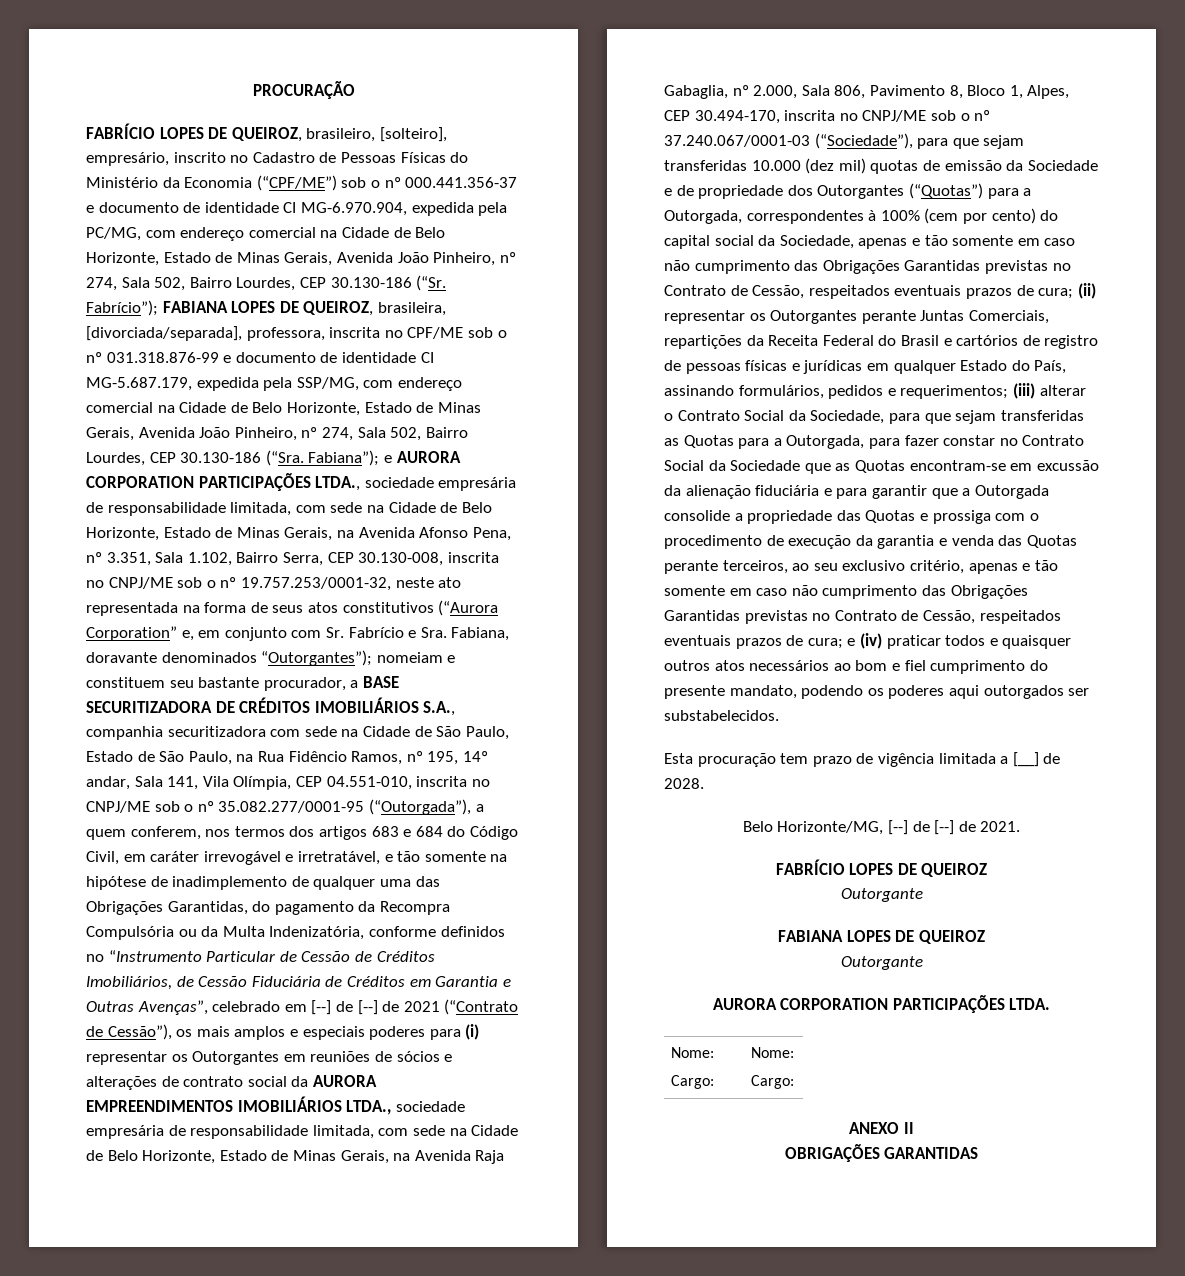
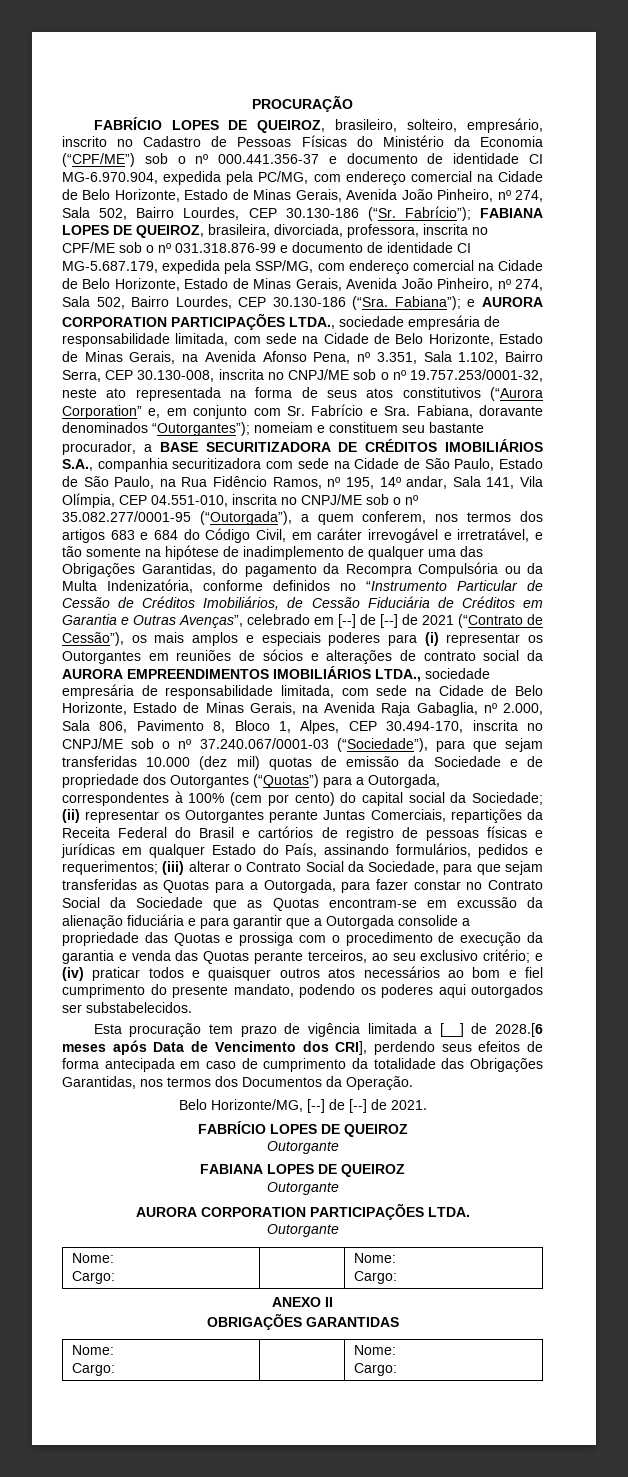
- FABRÍCIO LOPES DE QUEIROZ, brasileiro, [solteiro], empresário, inscrito no Cadastro de Pessoas Físicas do Ministério da Economia (“CPF/ME”) sob o nº 000.441.356-37 e documento de identidade CI MG-6.970.904, expedida pela PC/MG, com endereço comercial na Cidade de Belo Horizonte, Estado de Minas Gerais, Avenida João Pinheiro, nº 274, Sala 502, Bairro Lourdes, CEP 30.130-186 (“Sr. Fabrício”);
+ FABRÍCIO LOPES DE QUEIROZ, brasileiro, solteiro, empresário, inscrito no Cadastro de Pessoas Físicas do Ministério da Economia (“CPF/ME”) sob o nº 000.441.356-37 e documento de identidade CI MG-6.970.904, expedida pela PC/MG, com endereço comercial na Cidade de Belo Horizonte, Estado de Minas Gerais, Avenida João Pinheiro, nº 274, Sala 502, Bairro Lourdes, CEP 30.130-186 (“Sr. Fabrício”);
- FABIANA LOPES DE QUEIROZ, brasileira, [divorciada/separada], professora, inscrita no CPF/ME sob o nº 031.318.876-99 e documento de identidade CI MG-5.687.179, expedida pela SSP/MG, com endereço comercial na Cidade de Belo Horizonte, Estado de Minas Gerais, Avenida João Pinheiro, nº 274, Sala 502, Bairro Lourdes, CEP 30.130-186 (“Sra. Fabiana”);
+ FABIANA LOPES DE QUEIROZ, brasileira, divorciada, professora, inscrita no CPF/ME sob o nº 031.318.876-99 e documento de identidade CI MG-5.687.179, expedida pela SSP/MG, com endereço comercial na Cidade de Belo Horizonte, Estado de Minas Gerais, Avenida João Pinheiro, nº 274, Sala 502, Bairro Lourdes, CEP 30.130-186 (“Sra. Fabiana”);
- nomeiam e constituem seu bastante procurador, a BASE SECURITIZADORA DE CRÉDITOS IMOBILIÁRIOS S.A., companhia securitizadora com sede na Cidade de São Paulo, Estado de São Paulo, na Rua Fidêncio Ramos, nº 195, 14º andar, Sala 141, Vila Olímpia, CEP 04.551-010, inscrita no CNPJ/ME sob o nº 35.082.277/0001-95 (“Outorgada”), a quem conferem, nos termos dos artigos 683 e 684 do Código Civil, em caráter irrevogável e irretratável, e tão somente na hipótese de inadimplemento de qualquer uma das Obrigações Garantidas, do pagamento da Recompra Compulsória ou da Multa Indenizatória, conforme definidos no “Instrumento Particular de Cessão de Créditos Imobiliários, de Cessão Fiduciária de Créditos em Garantia e Outras Avenças”, celebrado em [--] de [--] de 2021 (“Contrato de Cessão”), os mais amplos e especiais poderes para (i) representar os Outorgantes em reuniões de sócios e alterações de contrato social da AURORA EMPREENDIMENTOS IMOBILIÁRIOS LTDA., sociedade empresária de responsabilidade limitada, com sede na Cidade de Belo Horizonte, Estado de Minas Gerais, na Avenida Raja Gabaglia, nº 2.000, Sala 806, Pavimento 8, Bloco 1, Alpes, CEP 30.494-170, inscrita no CNPJ/ME sob o nº 37.240.067/0001-03 (“Sociedade”), para que sejam transferidas 10.000 (dez mil) quotas de emissão da Sociedade e de propriedade dos Outorgantes (“Quotas”) para a Outorgada, correspondentes à 100% (cem por cento) do capital social da Sociedade, apenas e tão somente em caso não cumprimento das Obrigações Garantidas previstas no Contrato de Cessão, respeitados eventuais prazos de cura;
+ nomeiam e constituem seu bastante procurador, a BASE SECURITIZADORA DE CRÉDITOS IMOBILIÁRIOS S.A., companhia securitizadora com sede na Cidade de São Paulo, Estado de São Paulo, na Rua Fidêncio Ramos, nº 195, 14º andar, Sala 141, Vila Olímpia, CEP 04.551-010, inscrita no CNPJ/ME sob o nº 35.082.277/0001-95 (“Outorgada”), a quem conferem, nos termos dos artigos 683 e 684 do Código Civil, em caráter irrevogável e irretratável, e tão somente na hipótese de inadimplemento de qualquer uma das Obrigações Garantidas, do pagamento da Recompra Compulsória ou da Multa Indenizatória, conforme definidos no “Instrumento Particular de Cessão de Créditos Imobiliários, de Cessão Fiduciária de Créditos em Garantia e Outras Avenças”, celebrado em [--] de [--] de 2021 (“Contrato de Cessão”), os mais amplos e especiais poderes para (i) representar os Outorgantes em reuniões de sócios e alterações de contrato social da AURORA EMPREENDIMENTOS IMOBILIÁRIOS LTDA., sociedade empresária de responsabilidade limitada, com sede na Cidade de Belo Horizonte, Estado de Minas Gerais, na Avenida Raja Gabaglia, nº 2.000, Sala 806, Pavimento 8, Bloco 1, Alpes, CEP 30.494-170, inscrita no CNPJ/ME sob o nº 37.240.067/0001-03 (“Sociedade”), para que sejam transferidas 10.000 (dez mil) quotas de emissão da Sociedade e de propriedade dos Outorgantes (“Quotas”) para a Outorgada, correspondentes à 100% (cem por cento) do capital social da Sociedade;
- (iii) alterar o Contrato Social da Sociedade, para que sejam transferidas as Quotas para a Outorgada, para fazer constar no Contrato Social da Sociedade que as Quotas encontram-se em excussão da alienação fiduciária e para garantir que a Outorgada consolide a propriedade das Quotas e prossiga com o procedimento de execução da garantia e venda das Quotas perante terceiros, ao seu exclusivo critério, apenas e tão somente em caso não cumprimento das Obrigações Garantidas previstas no Contrato de Cessão, respeitados eventuais prazos de cura;
+ (iii) alterar o Contrato Social da Sociedade, para que sejam transferidas as Quotas para a Outorgada, para fazer constar no Contrato Social da Sociedade que as Quotas encontram-se em excussão da alienação fiduciária e para garantir que a Outorgada consolide a propriedade das Quotas e prossiga com o procedimento de execução da garantia e venda das Quotas perante terceiros, ao seu exclusivo critério;
- Esta procuração tem prazo de vigência limitada a [__] de 2028.
+ Esta procuração tem prazo de vigência limitada a [__] de 2028.[6 meses após Data de Vencimento dos CRI], perdendo seus efeitos de forma antecipada em caso de cumprimento da totalidade das Obrigações Garantidas, nos termos dos Documentos da Operação.
  AURORA CORPORATION PARTICIPAÇÕES LTDA.
+ Outorgante
  OBRIGAÇÕES GARANTIDAS
+ Nome:
+ Cargo: | | Nome:
+ Cargo:

